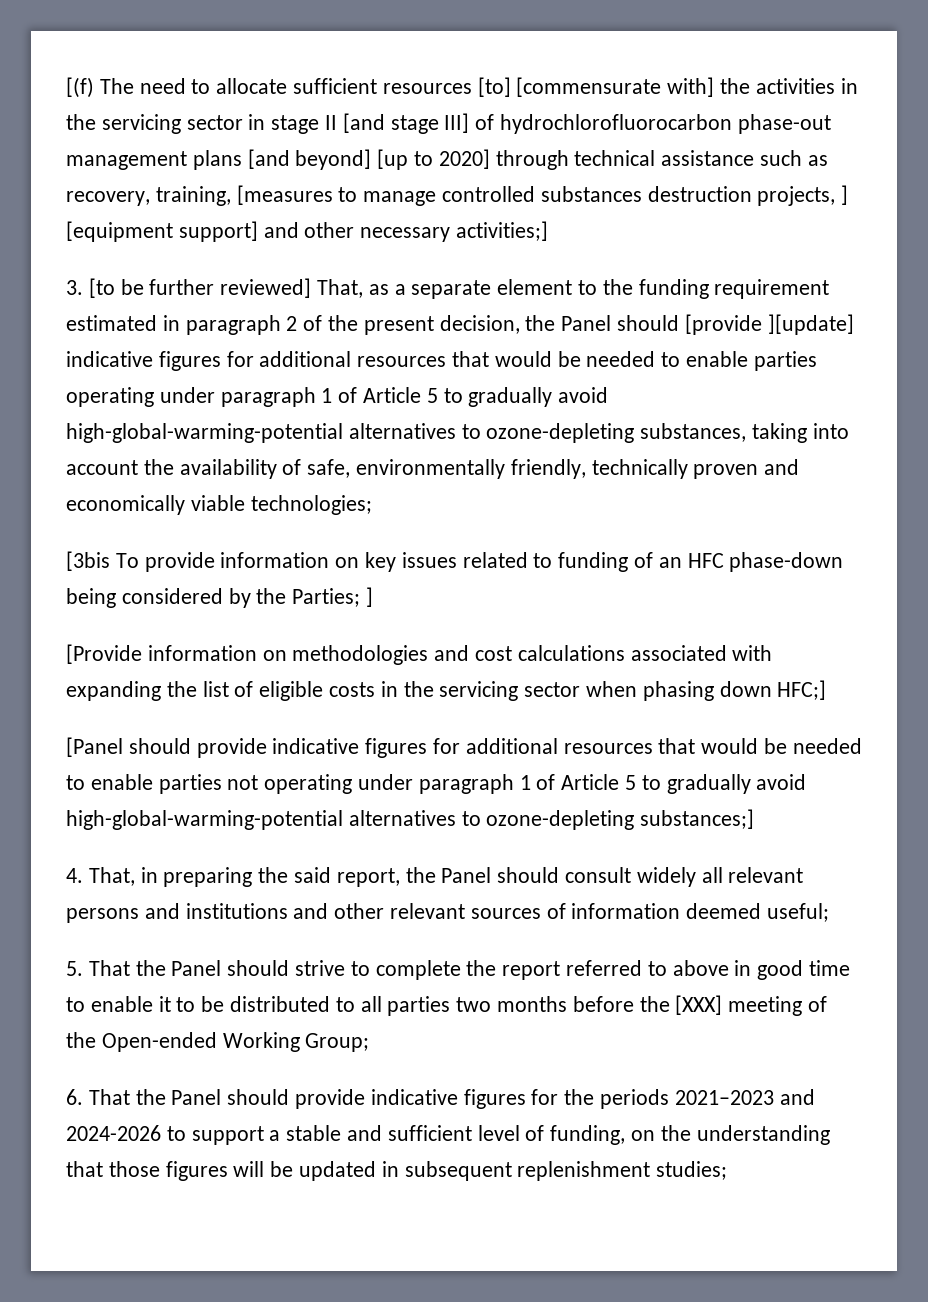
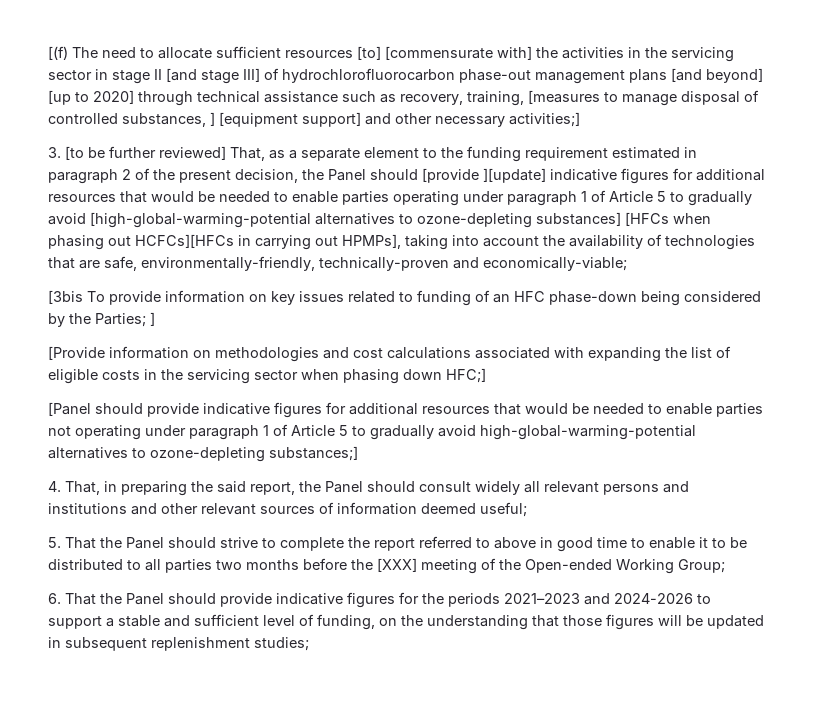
- [(f) The need to allocate sufficient resources [to] [commensurate with] the activities in the servicing sector in stage II [and stage III] of hydrochlorofluorocarbon phase-out management plans [and beyond] [up to 2020] through technical assistance such as recovery, training, [measures to manage controlled substances destruction projects, ] [equipment support] and other necessary activities;]
+ [(f) The need to allocate sufficient resources [to] [commensurate with] the activities in the servicing sector in stage II [and stage III] of hydrochlorofluorocarbon phase-out management plans [and beyond] [up to 2020] through technical assistance such as recovery, training, [measures to manage disposal of controlled substances, ] [equipment support] and other necessary activities;]
- 3. [to be further reviewed] That, as a separate element to the funding requirement estimated in paragraph 2 of the present decision, the Panel should [provide ][update] indicative figures for additional resources that would be needed to enable parties operating under paragraph 1 of Article 5 to gradually avoid high-global-warming-potential alternatives to ozone-depleting substances, taking into account the availability of safe, environmentally friendly, technically proven and economically viable technologies;
+ 3. [to be further reviewed] That, as a separate element to the funding requirement estimated in paragraph 2 of the present decision, the Panel should [provide ][update] indicative figures for additional resources that would be needed to enable parties operating under paragraph 1 of Article 5 to gradually avoid [high-global-warming-potential alternatives to ozone-depleting substances] [HFCs when phasing out HCFCs][HFCs in carrying out HPMPs], taking into account the availability of technologies that are safe, environmentally-friendly, technically-proven and economically-viable;

